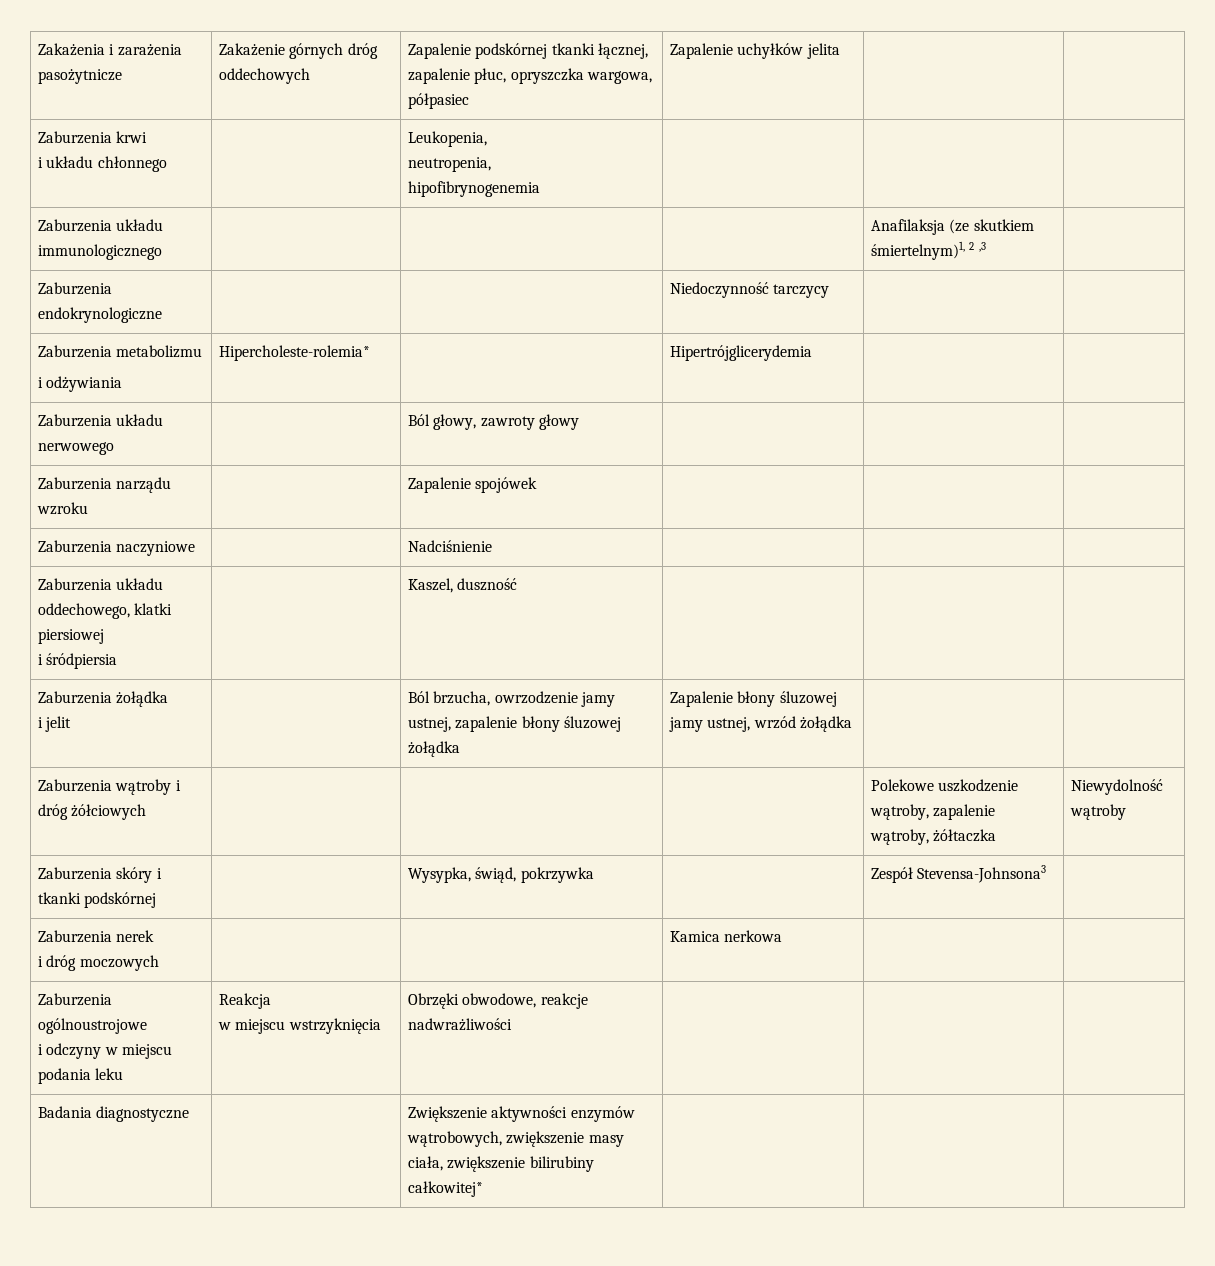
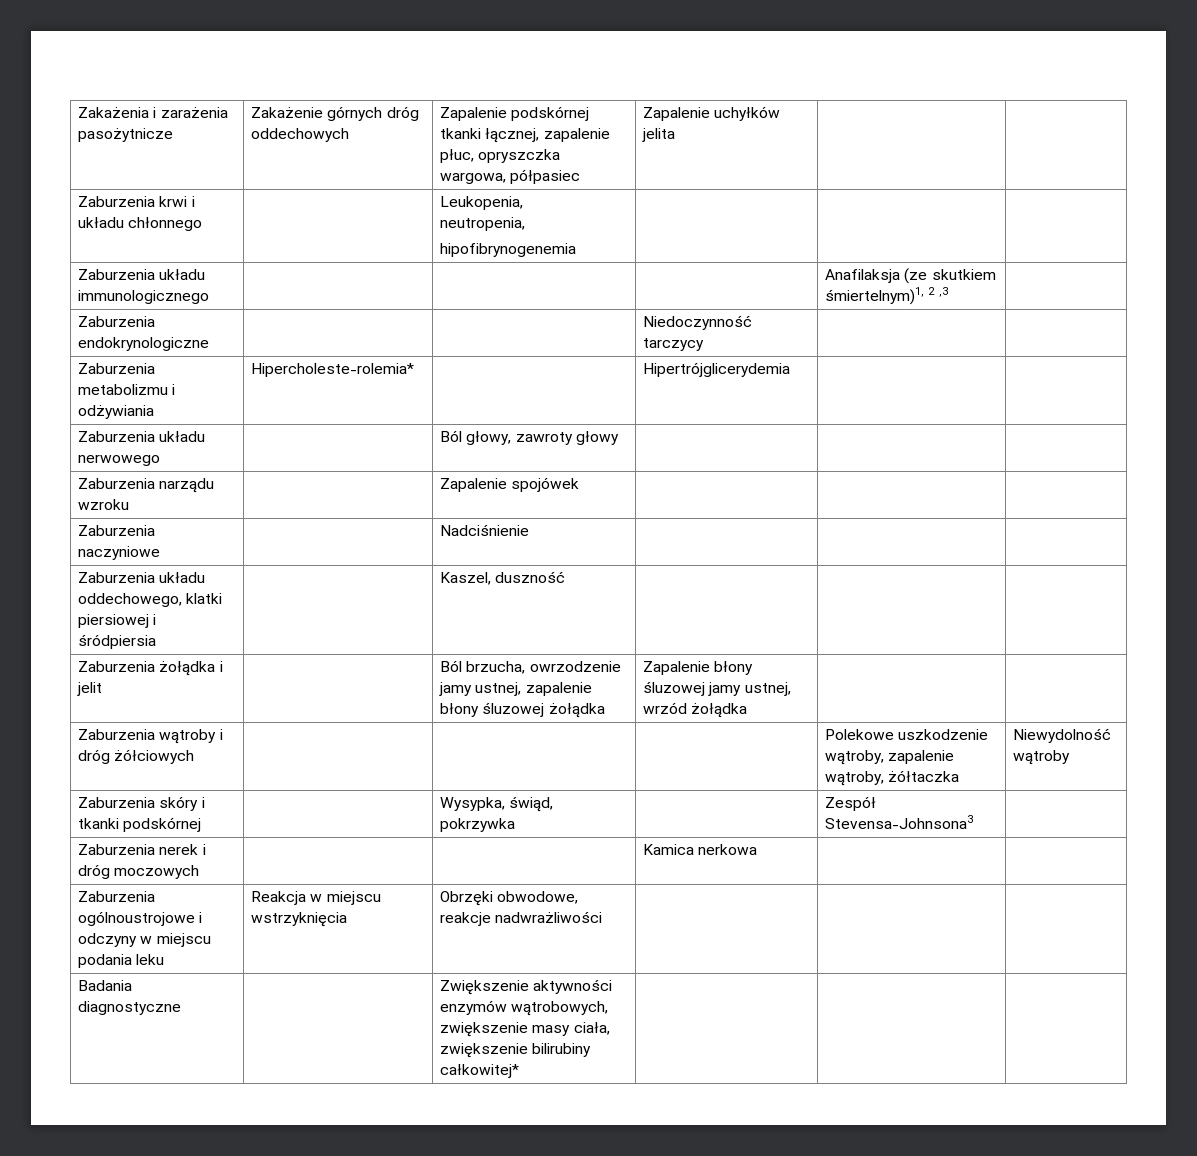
- Zaburzenia krwi
- i układu chłonnego | | Leukopenia,
+ Zaburzenia krwi i układu chłonnego | | Leukopenia,
- Zaburzenia metabolizmu
- i odżywiania | Hipercholeste-rolemia* | | Hipertrójglicerydemia | |
+ Zaburzenia metabolizmu i odżywiania | Hipercholeste-rolemia* | | Hipertrójglicerydemia | |
- Zaburzenia układu oddechowego, klatki piersiowej
- i śródpiersia | | Kaszel, duszność | | |
+ Zaburzenia układu oddechowego, klatki piersiowej i śródpiersia | | Kaszel, duszność | | |
- Zaburzenia żołądka
- i jelit | | Ból brzucha, owrzodzenie jamy ustnej, zapalenie błony śluzowej żołądka | Zapalenie błony śluzowej jamy ustnej, wrzód żołądka | |
+ Zaburzenia żołądka i jelit | | Ból brzucha, owrzodzenie jamy ustnej, zapalenie błony śluzowej żołądka | Zapalenie błony śluzowej jamy ustnej, wrzód żołądka | |
- Zaburzenia nerek
- i dróg moczowych | | | Kamica nerkowa | |
+ Zaburzenia nerek i dróg moczowych | | | Kamica nerkowa | |
- Zaburzenia ogólnoustrojowe
- i odczyny w miejscu podania leku | Reakcja
- w miejscu wstrzyknięcia | Obrzęki obwodowe, reakcje nadwrażliwości | | |
+ Zaburzenia ogólnoustrojowe i odczyny w miejscu podania leku | Reakcja w miejscu wstrzyknięcia | Obrzęki obwodowe, reakcje nadwrażliwości | | |

